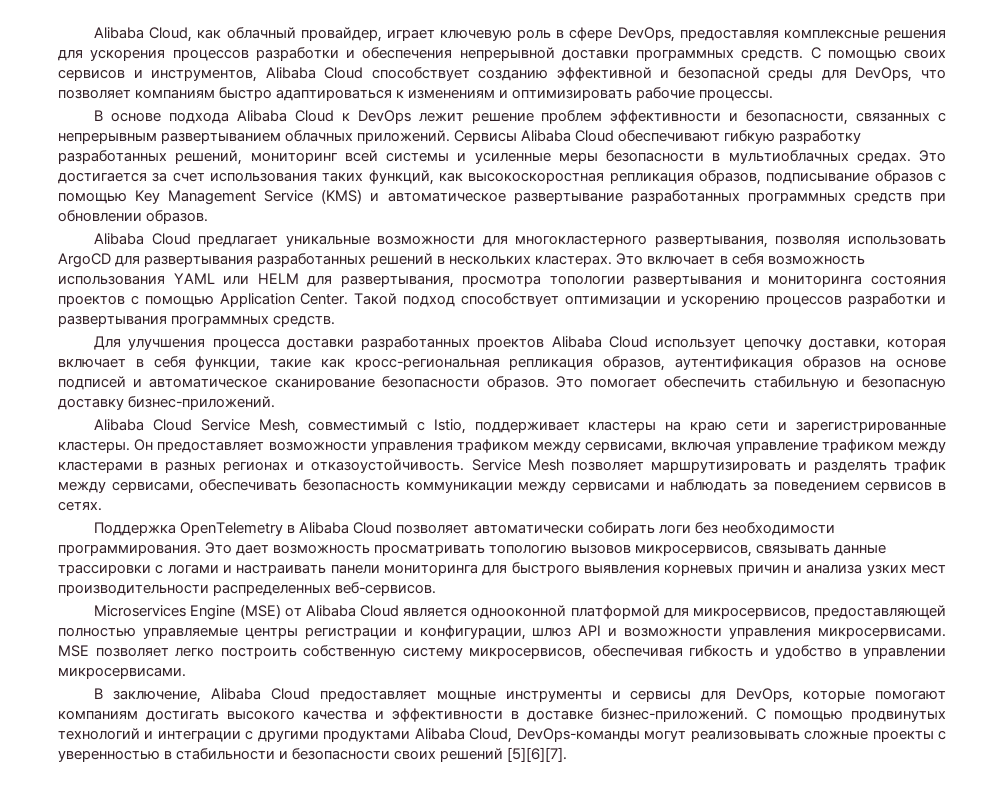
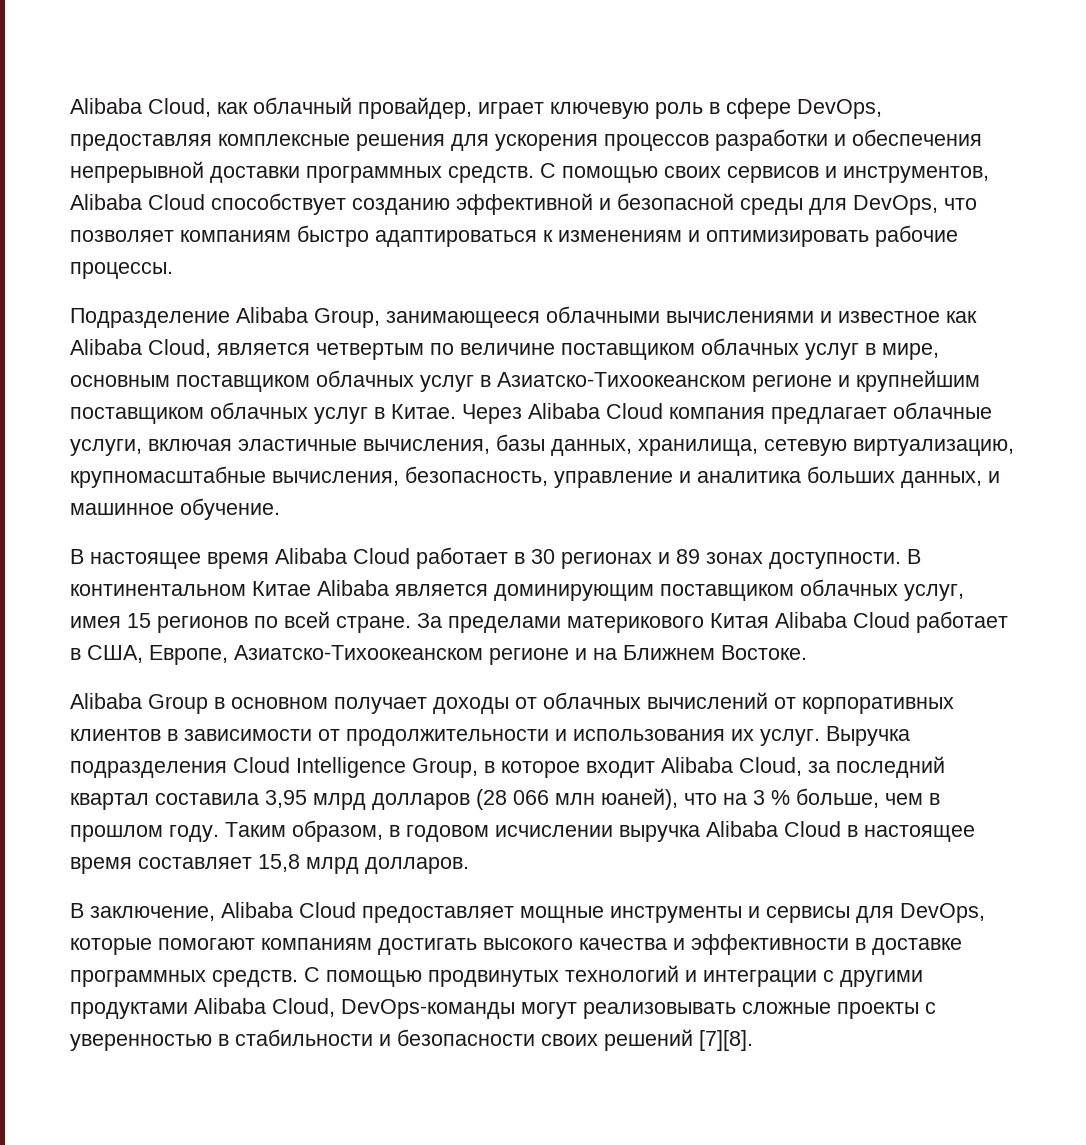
- В основе подхода Alibaba Cloud к DevOps лежит решение проблем эффективности и безопасности, связанных с непрерывным развертыванием облачных приложений. Сервисы Alibaba Cloud обеспечивают гибкую разработку разработанных решений, мониторинг всей системы и усиленные меры безопасности в мультиоблачных средах. Это достигается за счет использования таких функций, как высокоскоростная репликация образов, подписывание образов с помощью Key Management Service (KMS) и автоматическое развертывание разработанных программных средств при обновлении образов.
- Alibaba Cloud предлагает уникальные возможности для многокластерного развертывания, позволяя использовать ArgoCD для развертывания разработанных решений в нескольких кластерах. Это включает в себя возможность использования YAML или HELM для развертывания, просмотра топологии развертывания и мониторинга состояния проектов с помощью Application Center. Такой подход способствует оптимизации и ускорению процессов разработки и развертывания программных средств.
- Для улучшения процесса доставки разработанных проектов Alibaba Cloud использует цепочку доставки, которая включает в себя функции, такие как кросс-региональная репликация образов, аутентификация образов на основе подписей и автоматическое сканирование безопасности образов. Это помогает обеспечить стабильную и безопасную доставку бизнес-приложений.
- Alibaba Cloud Service Mesh, совместимый с Istio, поддерживает кластеры на краю сети и зарегистрированные кластеры. Он предоставляет возможности управления трафиком между сервисами, включая управление трафиком между кластерами в разных регионах и отказоустойчивость. Service Mesh позволяет маршрутизировать и разделять трафик между сервисами, обеспечивать безопасность коммуникации между сервисами и наблюдать за поведением сервисов в сетях.
- Поддержка OpenTelemetry в Alibaba Cloud позволяет автоматически собирать логи без необходимости программирования. Это дает возможность просматривать топологию вызовов микросервисов, связывать данные трассировки с логами и настраивать панели мониторинга для быстрого выявления корневых причин и анализа узких мест производительности распределенных веб-сервисов.
- Microservices Engine (MSE) от Alibaba Cloud является однооконной платформой для микросервисов, предоставляющей полностью управляемые центры регистрации и конфигурации, шлюз API и возможности управления микросервисами. MSE позволяет легко построить собственную систему микросервисов, обеспечивая гибкость и удобство в управлении микросервисами.
+ Подразделение Alibaba Group, занимающееся облачными вычислениями и известное как Alibaba Cloud, является четвертым по величине поставщиком облачных услуг в мире, основным поставщиком облачных услуг в Азиатско-Тихоокеанском регионе и крупнейшим поставщиком облачных услуг в Китае. Через Alibaba Cloud компания предлагает облачные услуги, включая эластичные вычисления, базы данных, хранилища, сетевую виртуализацию, крупномасштабные вычисления, безопасность, управление и аналитика больших данных, и машинное обучение.
+ В настоящее время Alibaba Cloud работает в 30 регионах и 89 зонах доступности. В континентальном Китае Alibaba является доминирующим поставщиком облачных услуг, имея 15 регионов по всей стране. За пределами материкового Китая Alibaba Cloud работает в США, Европе, Азиатско-Тихоокеанском регионе и на Ближнем Востоке.
+ Alibaba Group в основном получает доходы от облачных вычислений от корпоративных клиентов в зависимости от продолжительности и использования их услуг. Выручка подразделения Cloud Intelligence Group, в которое входит Alibaba Cloud, за последний квартал составила 3,95 млрд долларов (28 066 млн юаней), что на 3 % больше, чем в прошлом году. Таким образом, в годовом исчислении выручка Alibaba Cloud в настоящее время составляет 15,8 млрд долларов.
- В заключение, Alibaba Cloud предоставляет мощные инструменты и сервисы для DevOps, которые помогают компаниям достигать высокого качества и эффективности в доставке бизнес-приложений.
+ В заключение, Alibaba Cloud предоставляет мощные инструменты и сервисы для DevOps, которые помогают компаниям достигать высокого качества и эффективности в доставке программных средств.
- С помощью продвинутых технологий и интеграции с другими продуктами Alibaba Cloud, DevOps-команды могут реализовывать сложные проекты с уверенностью в стабильности и безопасности своих решений [5][6][7].
+ С помощью продвинутых технологий и интеграции с другими продуктами Alibaba Cloud, DevOps-команды могут реализовывать сложные проекты с уверенностью в стабильности и безопасности своих решений [7][8].

